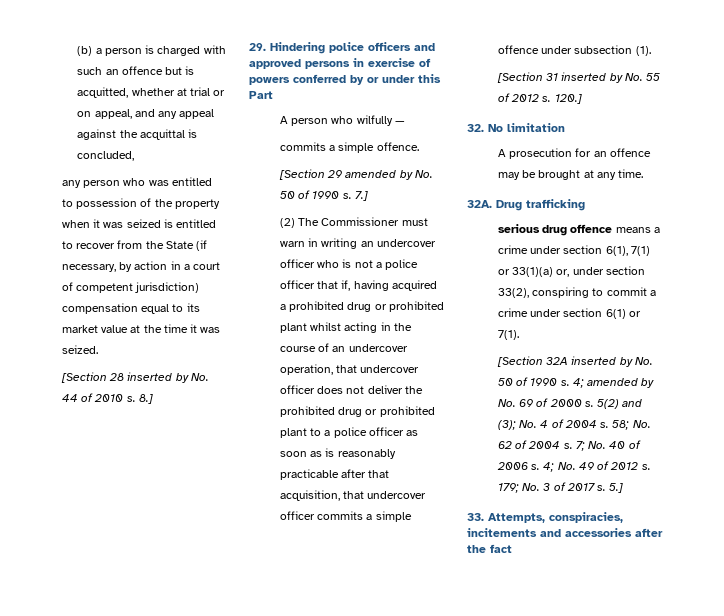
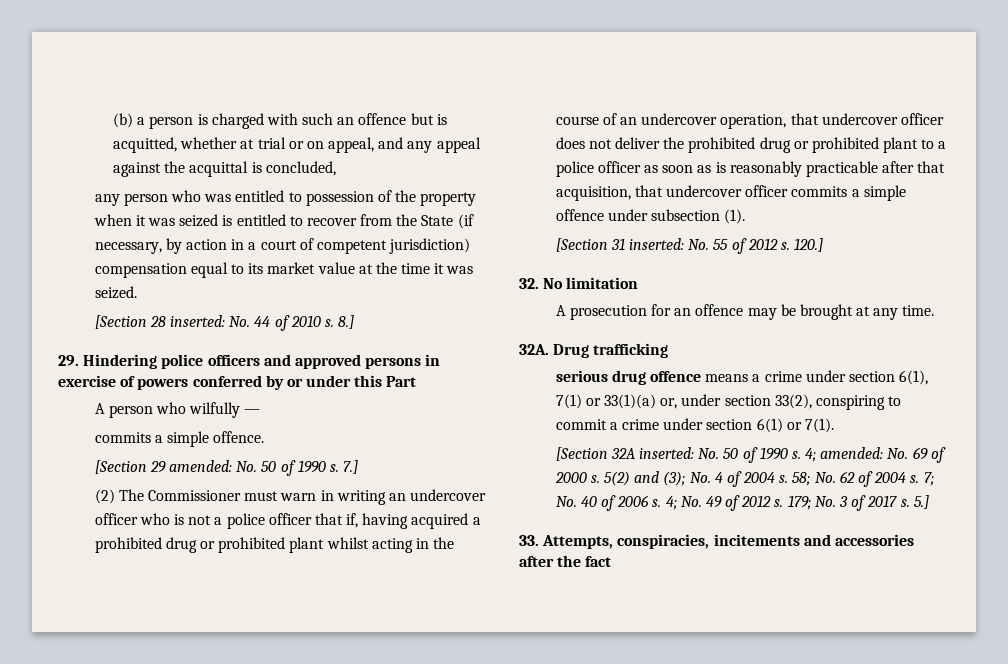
- [Section 28 inserted by No. 44 of 2010 s.
+ [Section 28 inserted: No. 44 of 2010 s.
- [Section 29 amended by No. 50 of 1990 s.
+ [Section 29 amended: No. 50 of 1990 s.
- [Section 31 inserted by No. 55 of 2012 s.
+ [Section 31 inserted: No. 55 of 2012 s.
- [Section 32A inserted by No. 50 of 1990 s.
+ [Section 32A inserted: No. 50 of 1990 s.
- 4; amended by No. 69 of 2000 s.
+ 4; amended: No. 69 of 2000 s.

